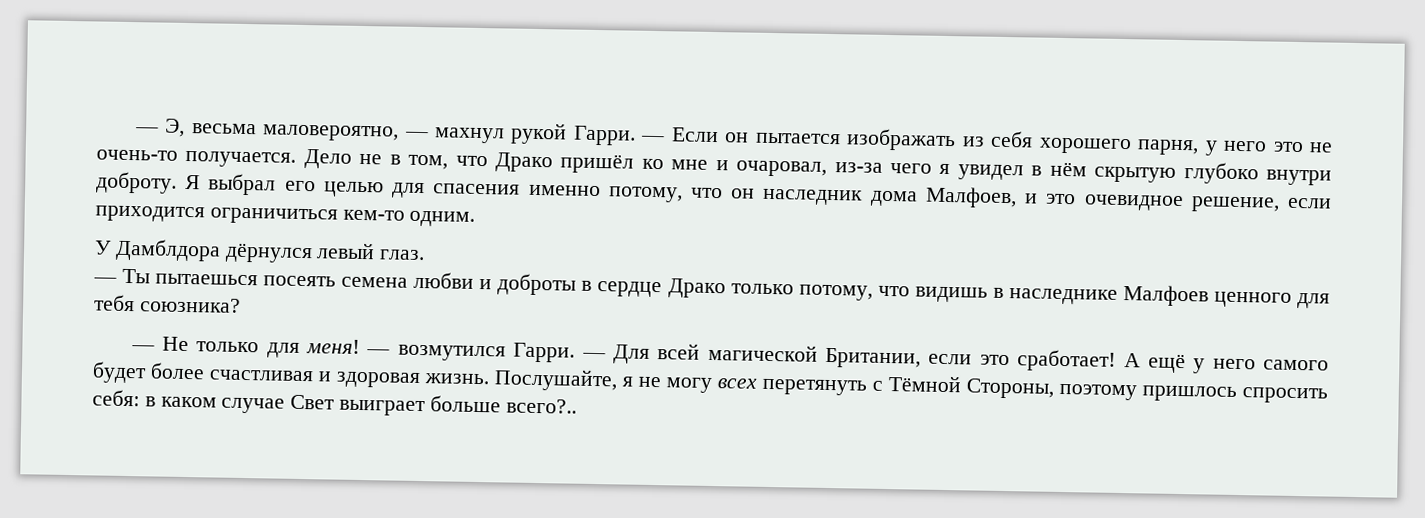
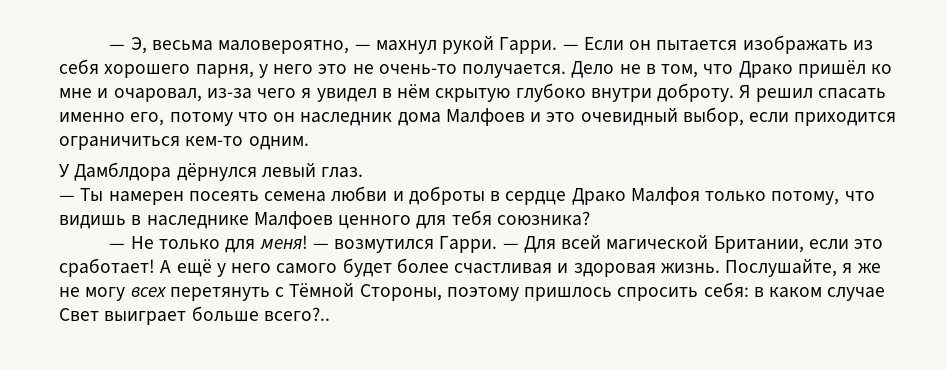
- Я выбрал его целью для спасения именно потому, что он наследник дома Малфоев, и это очевидное решение, если приходится ограничиться кем-то одним.
+ Я решил спасать именно его, потому что он наследник дома Малфоев и это очевидный выбор, если приходится ограничиться кем-то одним.
- — Ты пытаешься посеять семена любви и доброты в сердце Драко только потому, что видишь в наследнике Малфоев ценного для тебя союзника?
+ — Ты намерен посеять семена любви и доброты в сердце Драко Малфоя только потому, что видишь в наследнике Малфоев ценного для тебя союзника?
- Послушайте, я не могу всех перетянуть с Тёмной Стороны, поэтому пришлось спросить себя: в каком случае Свет выиграет больше всего?..
+ Послушайте, я же не могу всех перетянуть с Тёмной Стороны, поэтому пришлось спросить себя: в каком случае Свет выиграет больше всего?..

